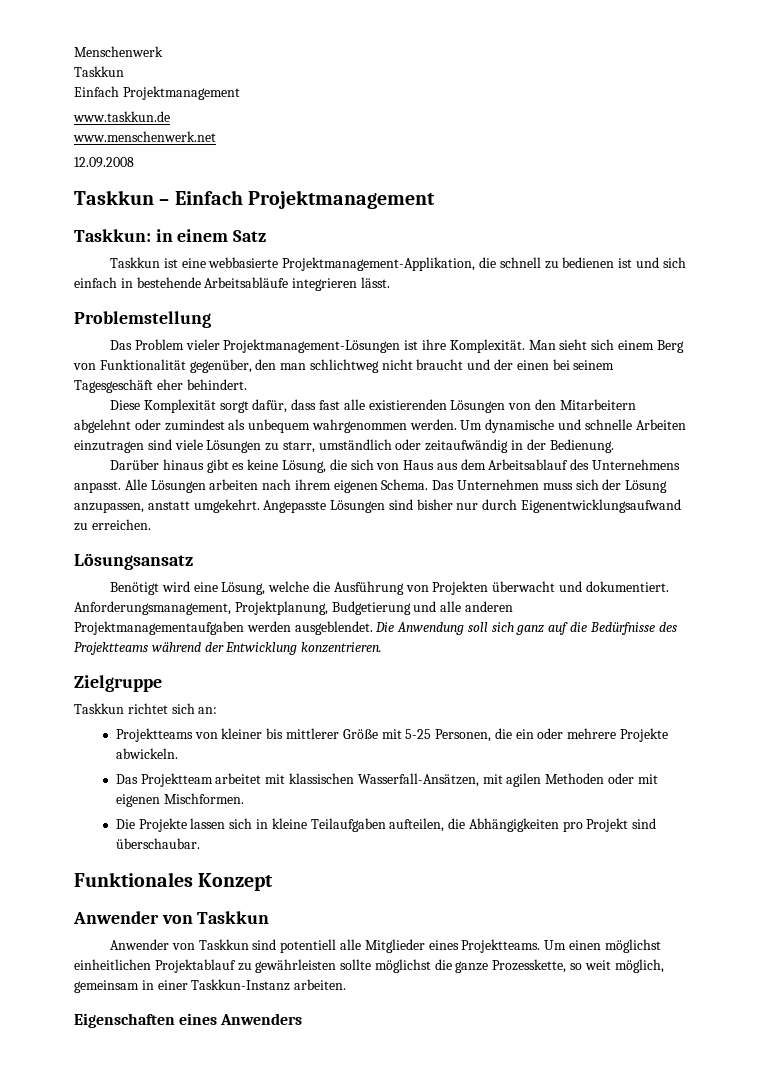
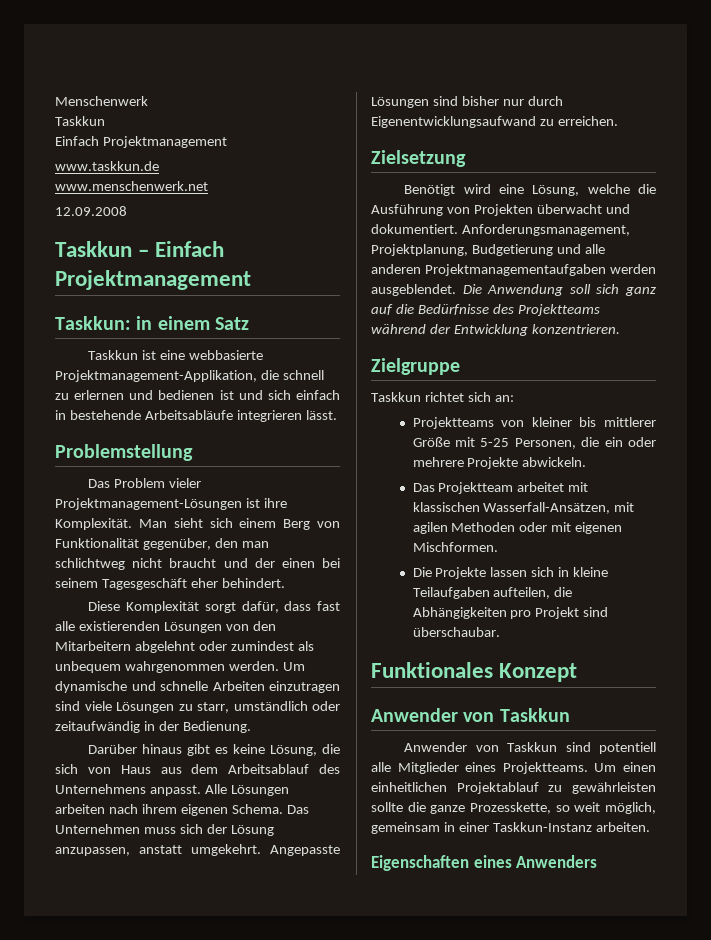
- Taskkun ist eine webbasierte Projektmanagement-Applikation, die schnell zu bedienen ist und sich einfach in bestehende Arbeitsabläufe integrieren lässt.
+ Taskkun ist eine webbasierte Projektmanagement-Applikation, die schnell zu erlernen und bedienen ist und sich einfach in bestehende Arbeitsabläufe integrieren lässt.
- Lösungsansatz
+ Zielsetzung
- Um einen möglichst einheitlichen Projektablauf zu gewährleisten sollte möglichst die ganze Prozesskette, so weit möglich, gemeinsam in einer Taskkun-Instanz arbeiten.
+ Um einen einheitlichen Projektablauf zu gewährleisten sollte die ganze Prozesskette, so weit möglich, gemeinsam in einer Taskkun-Instanz arbeiten.

